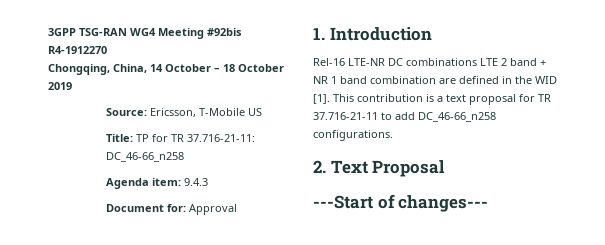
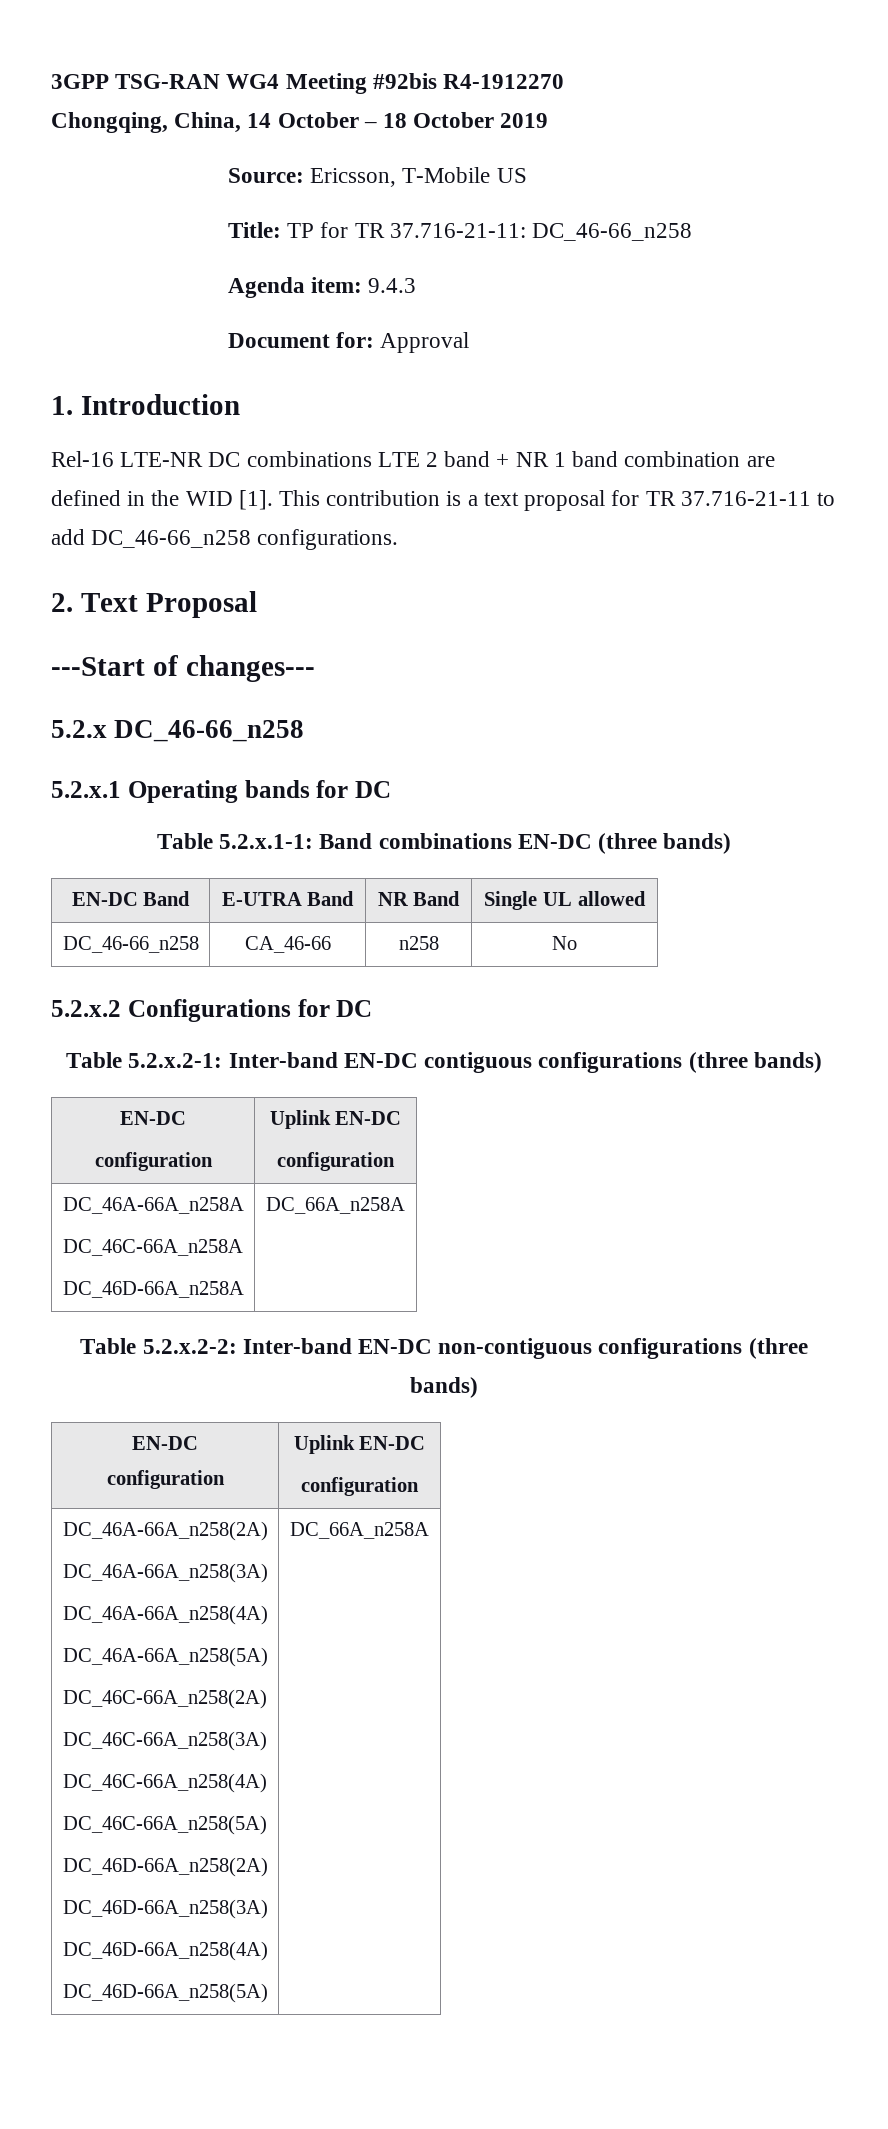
+ 5.2.x DC_46-66_n258
+ 5.2.x.1 Operating bands for DC
+ Table 5.2.x.1-1: Band combinations EN-DC (three bands)
+ EN-DC Band | E-UTRA Band | NR Band | Single UL allowed
+ DC_46-66_n258 | CA_46-66 | n258 | No
+ 5.2.x.2 Configurations for DC
+ Table 5.2.x.2-1: Inter-band EN-DC contiguous configurations (three bands)
+ EN-DC
+ configuration | Uplink EN-DC
+ configuration
+ DC_46A-66A_n258A
+ DC_46C-66A_n258A
+ DC_46D-66A_n258A | DC_66A_n258A
+ Table 5.2.x.2-2: Inter-band EN-DC non-contiguous configurations (three bands)
+ EN-DC
+ configuration | Uplink EN-DC
+ configuration
+ DC_46A-66A_n258(2A)
+ DC_46A-66A_n258(3A)
+ DC_46A-66A_n258(4A)
+ DC_46A-66A_n258(5A)
+ DC_46C-66A_n258(2A)
+ DC_46C-66A_n258(3A)
+ DC_46C-66A_n258(4A)
+ DC_46C-66A_n258(5A)
+ DC_46D-66A_n258(2A)
+ DC_46D-66A_n258(3A)
+ DC_46D-66A_n258(4A)
+ DC_46D-66A_n258(5A) | DC_66A_n258A

